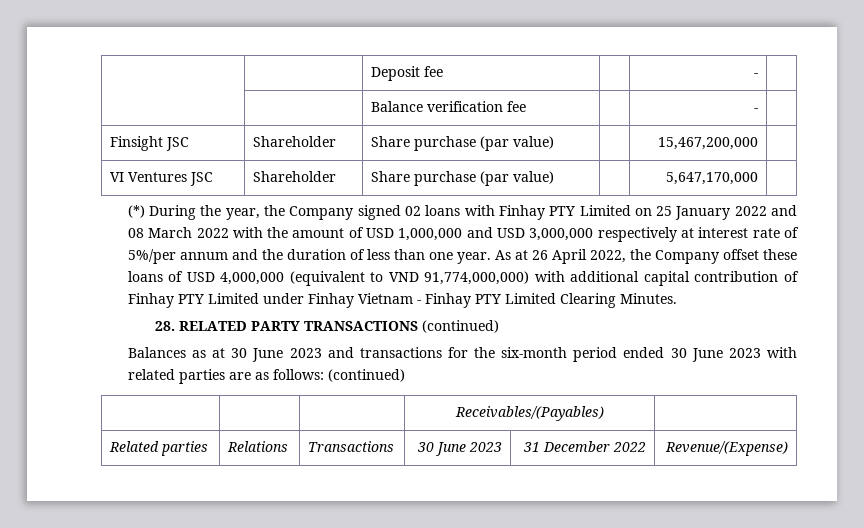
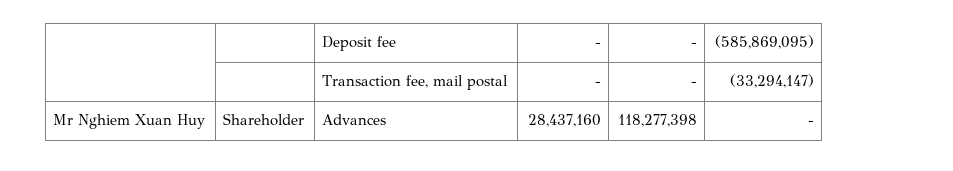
- | | Deposit fee | | - |
- | | Balance verification fee | | - |
- Finsight JSC | Shareholder | Share purchase (par value) | | 15,467,200,000 |
- VI Ventures JSC | Shareholder | Share purchase (par value) | | 5,647,170,000 |
- (*) During the year, the Company signed 02 loans with Finhay PTY Limited on 25 January 2022 and 08 March 2022 with the amount of USD 1,000,000 and USD 3,000,000 respectively at interest rate of 5%/per annum and the duration of less than one year. As at 26 April 2022, the Company offset these loans of USD 4,000,000 (equivalent to VND 91,774,000,000) with additional capital contribution of Finhay PTY Limited under Finhay Vietnam - Finhay PTY Limited Clearing Minutes.
- 28. RELATED PARTY TRANSACTIONS (continued)
- Balances as at 30 June 2023 and transactions for the six-month period ended 30 June 2023 with related parties are as follows: (continued)
- | | | Receivables/(Payables) |
- Related parties | Relations | Transactions | 30 June 2023 | 31 December 2022 | Revenue/(Expense)
+ | | Deposit fee | - | - | (585,869,095)
+ | | Transaction fee, mail postal | - | - | (33,294,147)
+ Mr Nghiem Xuan Huy | Shareholder | Advances | 28,437,160 | 118,277,398 | -

